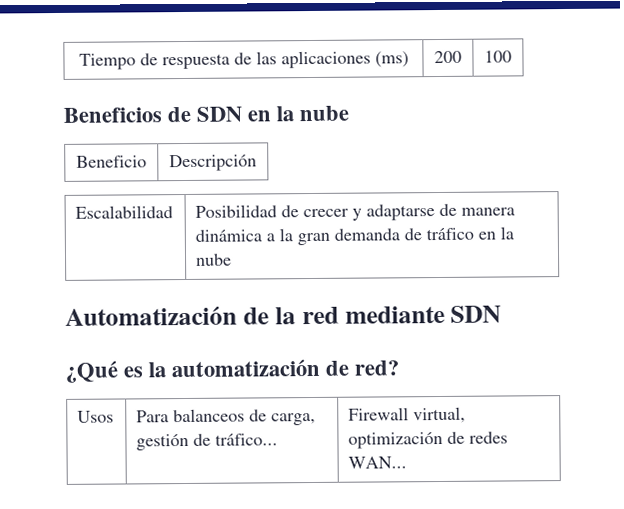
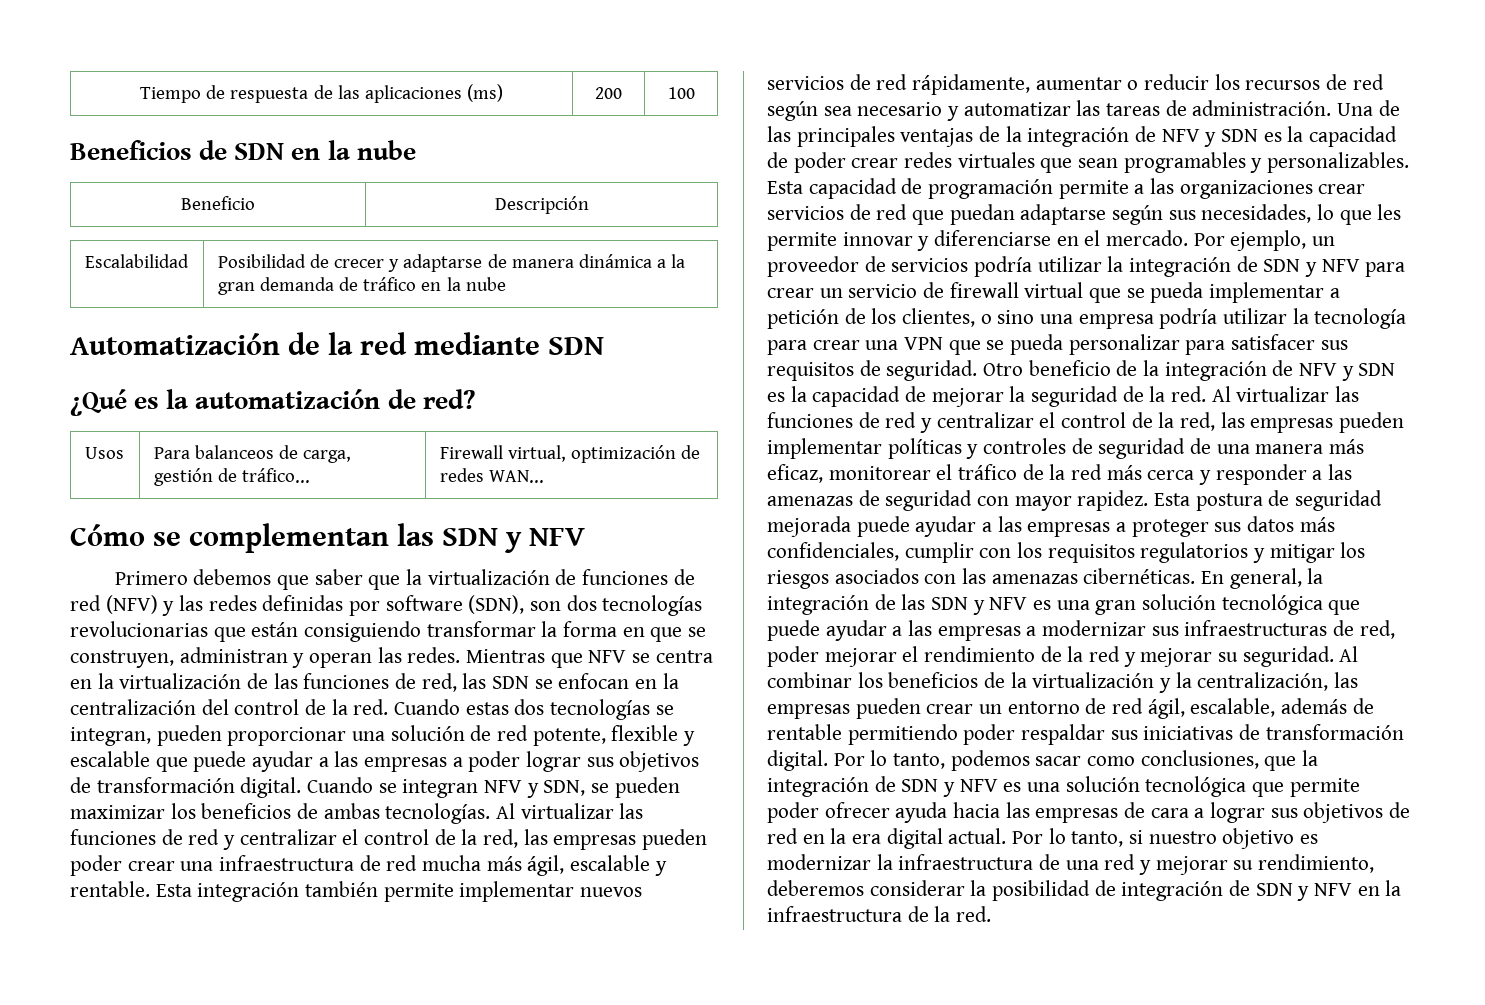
+ Cómo se complementan las SDN y NFV
+ Primero debemos que saber que la virtualización de funciones de red (NFV) y las redes definidas por software (SDN), son dos tecnologías revolucionarias que están consiguiendo transformar la forma en que se construyen, administran y operan las redes. Mientras que NFV se centra en la virtualización de las funciones de red, las SDN se enfocan en la centralización del control de la red. Cuando estas dos tecnologías se integran, pueden proporcionar una solución de red potente, flexible y escalable que puede ayudar a las empresas a poder lograr sus objetivos de transformación digital. Cuando se integran NFV y SDN, se pueden maximizar los beneficios de ambas tecnologías. Al virtualizar las funciones de red y centralizar el control de la red, las empresas pueden poder crear una infraestructura de red mucha más ágil, escalable y rentable. Esta integración también permite implementar nuevos servicios de red rápidamente, aumentar o reducir los recursos de red según sea necesario y automatizar las tareas de administración. Una de las principales ventajas de la integración de NFV y SDN es la capacidad de poder crear redes virtuales que sean programables y personalizables. Esta capacidad de programación permite a las organizaciones crear servicios de red que puedan adaptarse según sus necesidades, lo que les permite innovar y diferenciarse en el mercado. Por ejemplo, un proveedor de servicios podría utilizar la integración de SDN y NFV para crear un servicio de firewall virtual que se pueda implementar a petición de los clientes, o sino una empresa podría utilizar la tecnología para crear una VPN que se pueda personalizar para satisfacer sus requisitos de seguridad. Otro beneficio de la integración de NFV y SDN es la capacidad de mejorar la seguridad de la red. Al virtualizar las funciones de red y centralizar el control de la red, las empresas pueden implementar políticas y controles de seguridad de una manera más eficaz, monitorear el tráfico de la red más cerca y responder a las amenazas de seguridad con mayor rapidez. Esta postura de seguridad mejorada puede ayudar a las empresas a proteger sus datos más confidenciales, cumplir con los requisitos regulatorios y mitigar los riesgos asociados con las amenazas cibernéticas. En general, la integración de las SDN y NFV es una gran solución tecnológica que puede ayudar a las empresas a modernizar sus infraestructuras de red, poder mejorar el rendimiento de la red y mejorar su seguridad. Al combinar los beneficios de la virtualización y la centralización, las empresas pueden crear un entorno de red ágil, escalable, además de rentable permitiendo poder respaldar sus iniciativas de transformación digital. Por lo tanto, podemos sacar como conclusiones, que la integración de SDN y NFV es una solución tecnológica que permite poder ofrecer ayuda hacia las empresas de cara a lograr sus objetivos de red en la era digital actual. Por lo tanto, si nuestro objetivo es modernizar la infraestructura de una red y mejorar su rendimiento, deberemos considerar la posibilidad de integración de SDN y NFV en la infraestructura de la red.

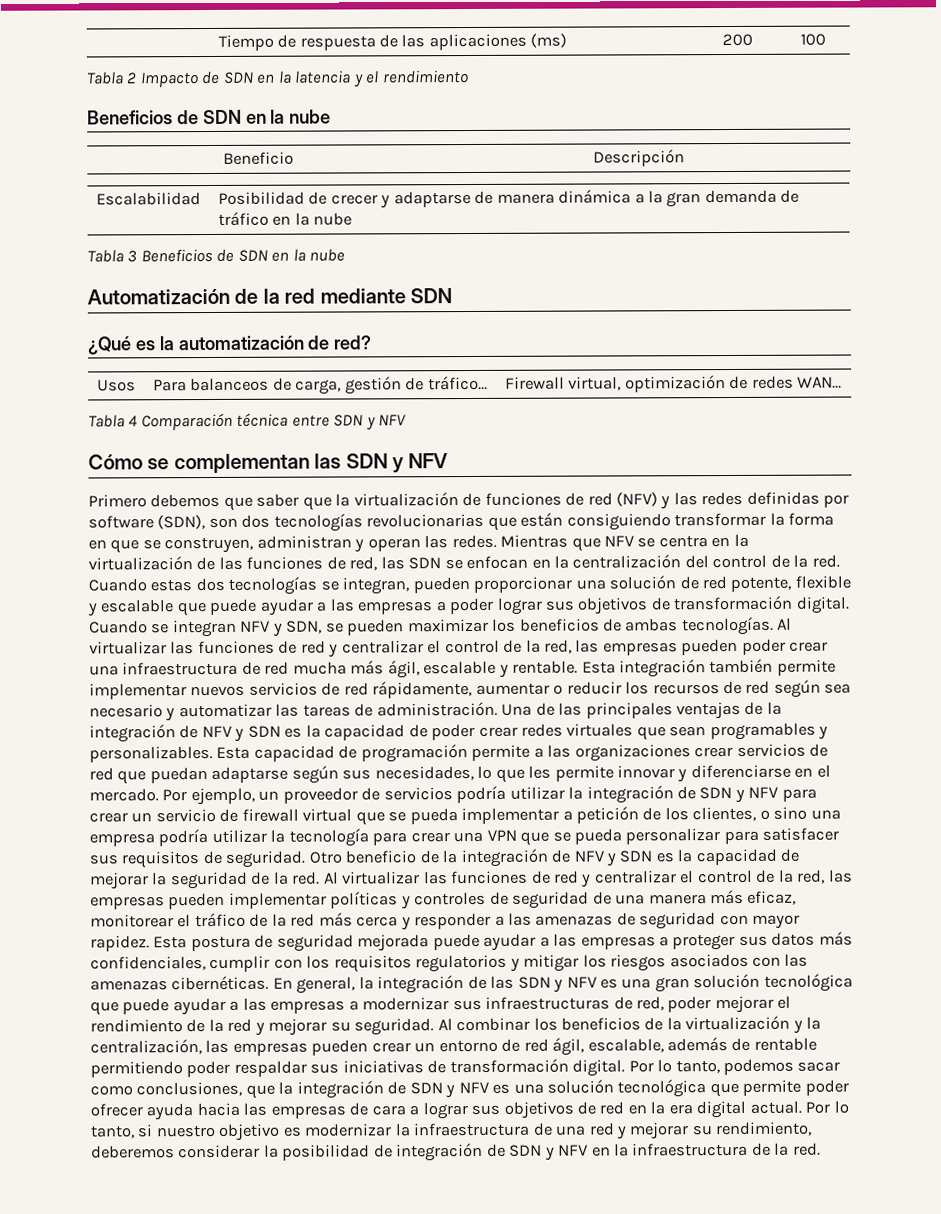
+ Tabla 2 Impacto de SDN en la latencia y el rendimiento
+ Tabla 3 Beneficios de SDN en la nube
+ Tabla 4 Comparación técnica entre SDN y NFV

